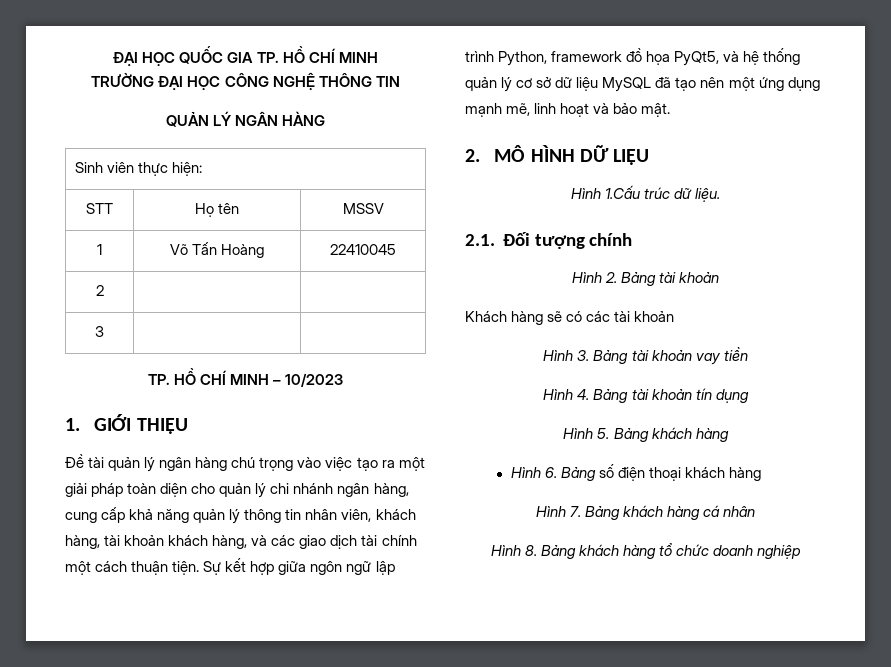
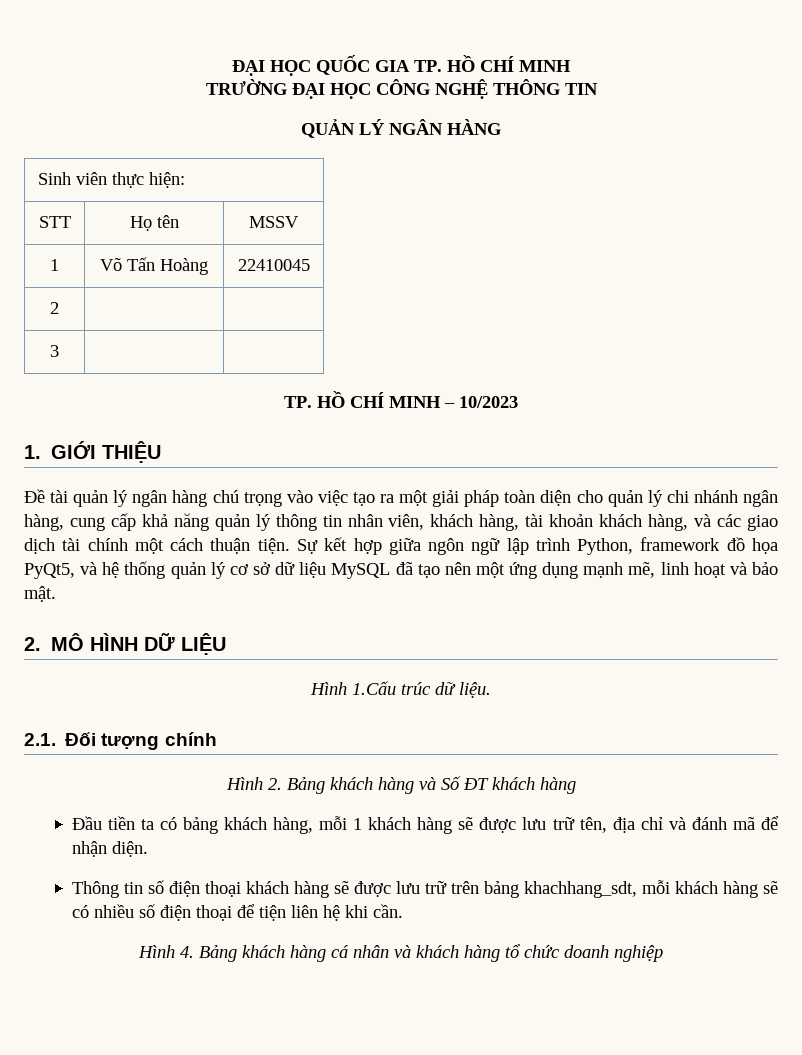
- Hình 2. Bảng tài khoản
- Khách hàng sẽ có các tài khoản
- Hình 3. Bảng tài khoản vay tiền
- Hình 4. Bảng tài khoản tín dụng
- Hình 5. Bảng khách hàng
- Hình 6. Bảng số điện thoại khách hàng
- Hình 7. Bảng khách hàng cá nhân
- Hình 8. Bảng khách hàng tổ chức doanh nghiệp
+ Hình 2. Bảng khách hàng và Số ĐT khách hàng
+ Đầu tiền ta có bảng khách hàng, mỗi 1 khách hàng sẽ được lưu trữ tên, địa chỉ và đánh mã để nhận diện.
+ Thông tin số điện thoại khách hàng sẽ được lưu trữ trên bảng khachhang_sdt, mỗi khách hàng sẽ có nhiều số điện thoại để tiện liên hệ khi cần.
+ Hình 4. Bảng khách hàng cá nhân và khách hàng tổ chức doanh nghiệp

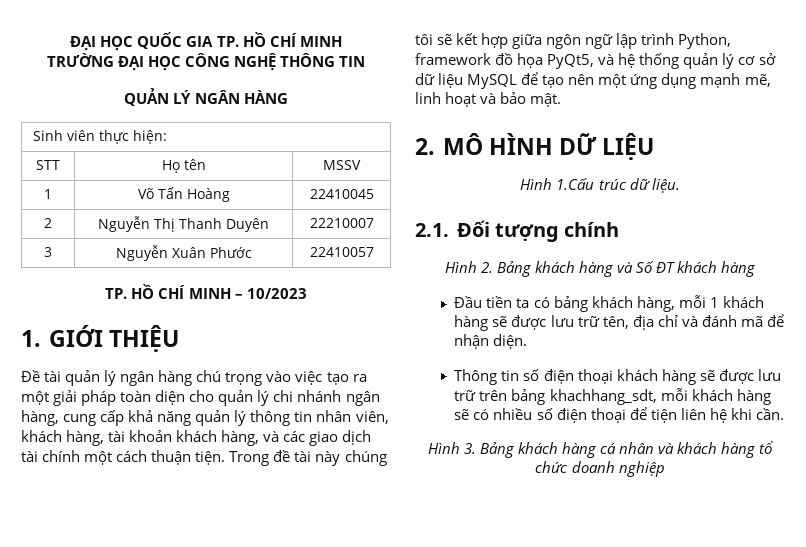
- 2 | |
- 3 | |
+ 2 | Nguyễn Thị Thanh Duyên | 22210007
+ 3 | Nguyễn Xuân Phước | 22410057
- Sự kết hợp giữa ngôn ngữ lập trình Python, framework đồ họa PyQt5, và hệ thống quản lý cơ sở dữ liệu MySQL đã tạo nên một ứng dụng mạnh mẽ, linh hoạt và bảo mật.
+ Trong đề tài này chúng tôi sẽ kết hợp giữa ngôn ngữ lập trình Python, framework đồ họa PyQt5, và hệ thống quản lý cơ sở dữ liệu MySQL để tạo nên một ứng dụng mạnh mẽ, linh hoạt và bảo mật.
- Hình 4. Bảng khách hàng cá nhân và khách hàng tổ chức doanh nghiệp
+ Hình 3. Bảng khách hàng cá nhân và khách hàng tổ chức doanh nghiệp

